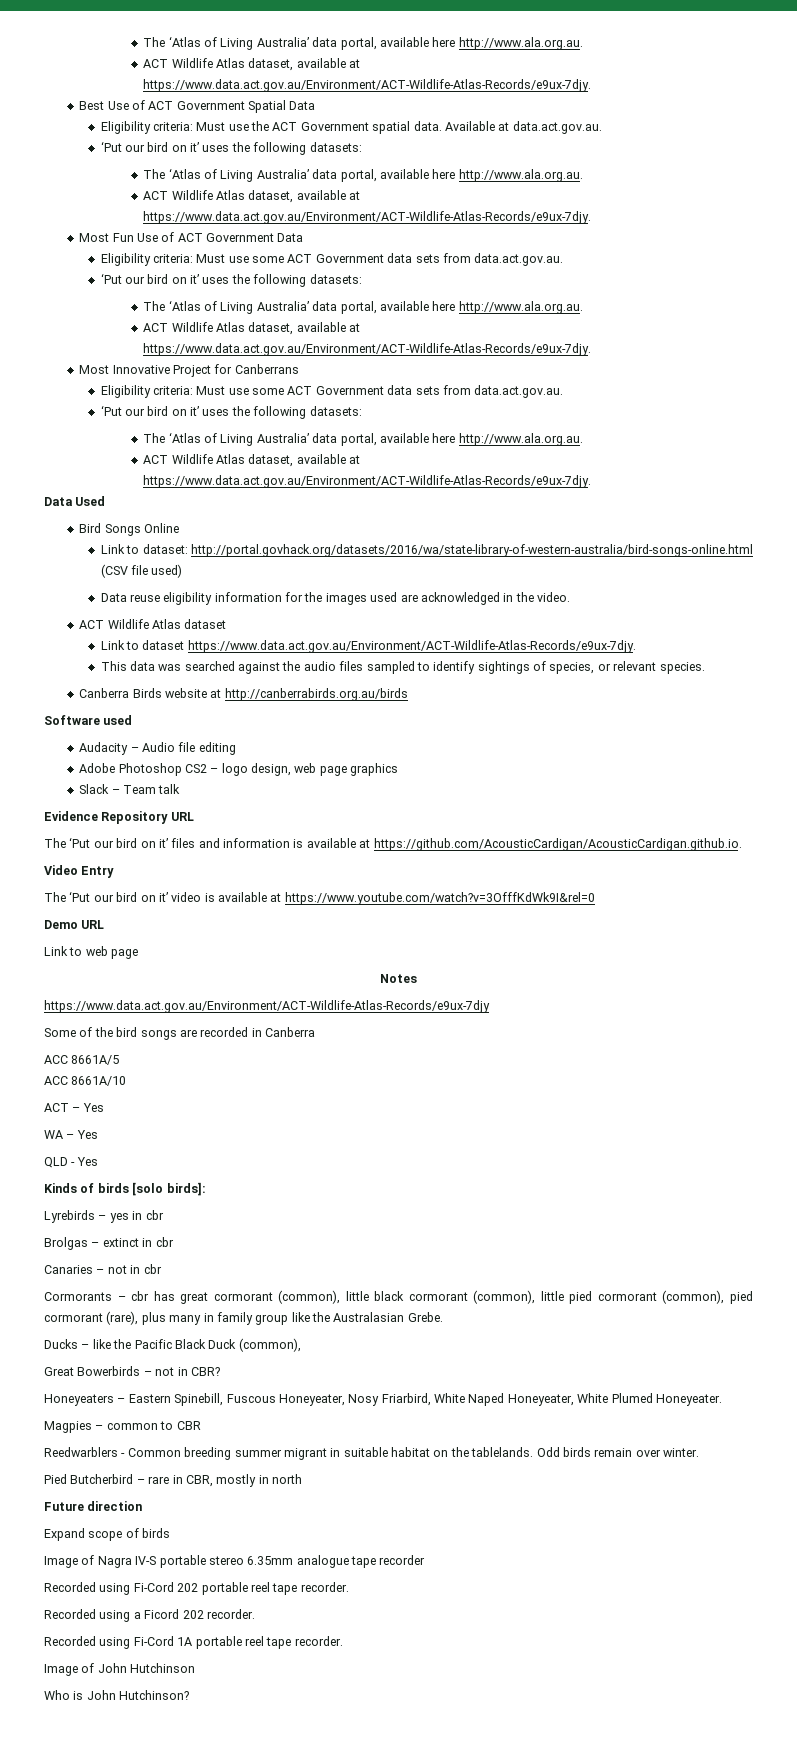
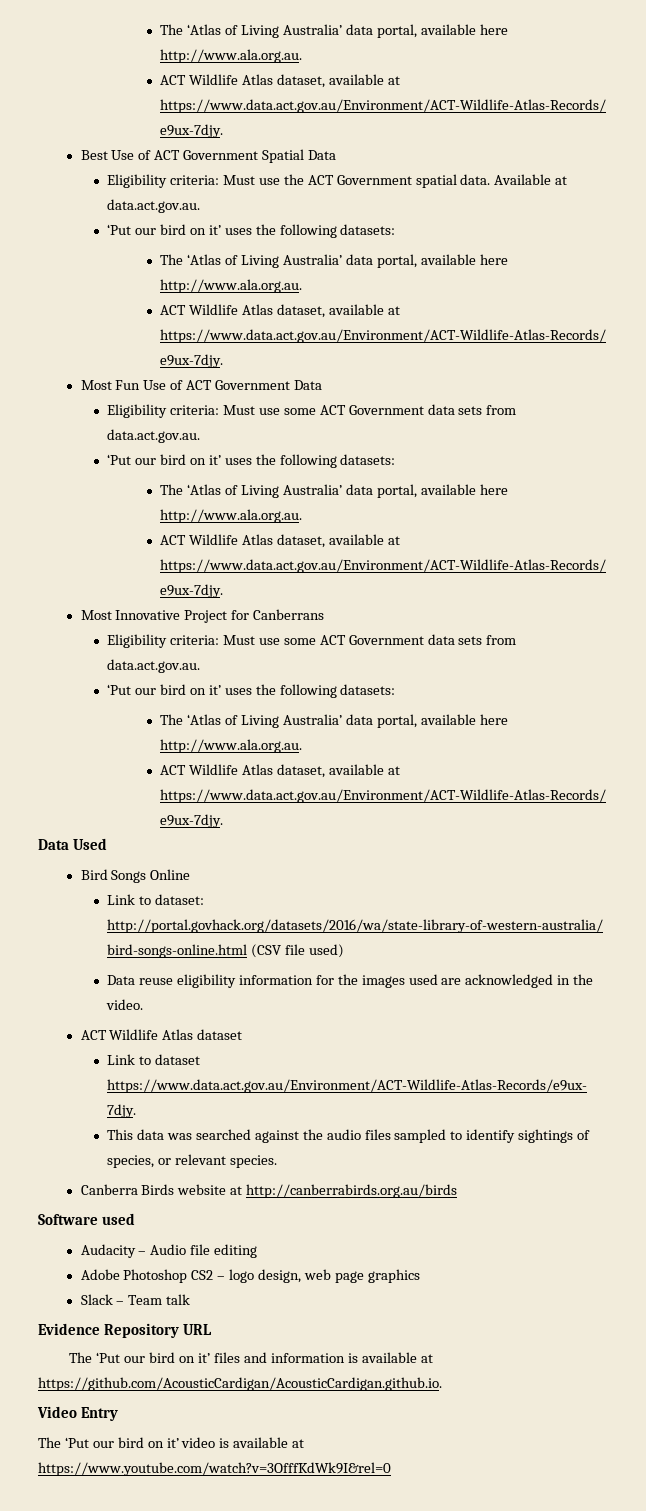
- Demo URL
- Link to web page
- Notes
- https://www.data.act.gov.au/Environment/ACT-Wildlife-Atlas-Records/e9ux-7djy
- Some of the bird songs are recorded in Canberra
- ACC 8661A/5
- ACC 8661A/10
- ACT – Yes
- WA – Yes
- QLD - Yes
- Kinds of birds [solo birds]:
- Lyrebirds – yes in cbr
- Brolgas – extinct in cbr
- Canaries – not in cbr
- Cormorants – cbr has great cormorant (common), little black cormorant (common), little pied cormorant (common), pied cormorant (rare), plus many in family group like the Australasian Grebe.
- Ducks – like the Pacific Black Duck (common),
- Great Bowerbirds – not in CBR?
- Honeyeaters – Eastern Spinebill, Fuscous Honeyeater, Nosy Friarbird, White Naped Honeyeater, White Plumed Honeyeater.
- Magpies – common to CBR
- Reedwarblers - Common breeding summer migrant in suitable habitat on the tablelands. Odd birds remain over winter.
- Pied Butcherbird – rare in CBR, mostly in north
- Future direction
- Expand scope of birds
- Image of Nagra IV-S portable stereo 6.35mm analogue tape recorder
- Recorded using Fi-Cord 202 portable reel tape recorder.
- Recorded using a Ficord 202 recorder.
- Recorded using Fi-Cord 1A portable reel tape recorder.
- Image of John Hutchinson
- Who is John Hutchinson?

